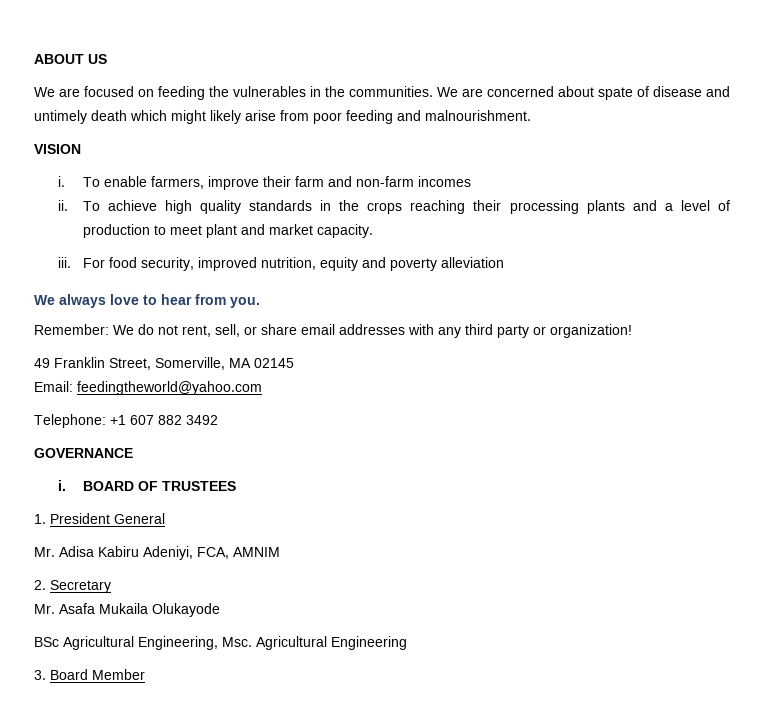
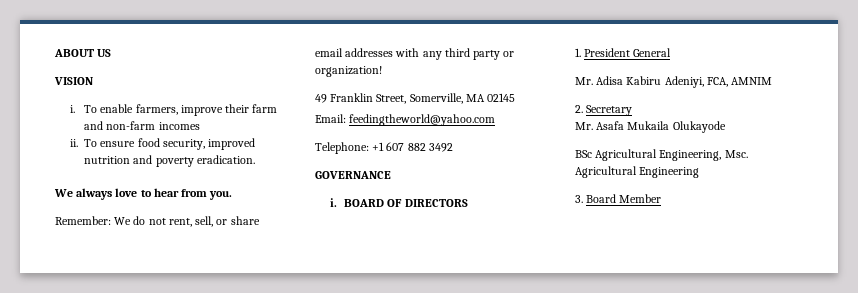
- We are focused on feeding the vulnerables in the communities. We are concerned about spate of disease and untimely death which might likely arise from poor feeding and malnourishment.
- To achieve high quality standards in the crops reaching their processing plants and a level of production to meet plant and market capacity.
- iii. For food security, improved nutrition, equity and poverty alleviation
+ To ensure food security, improved nutrition and poverty eradication.
- BOARD OF TRUSTEES
+ BOARD OF DIRECTORS

